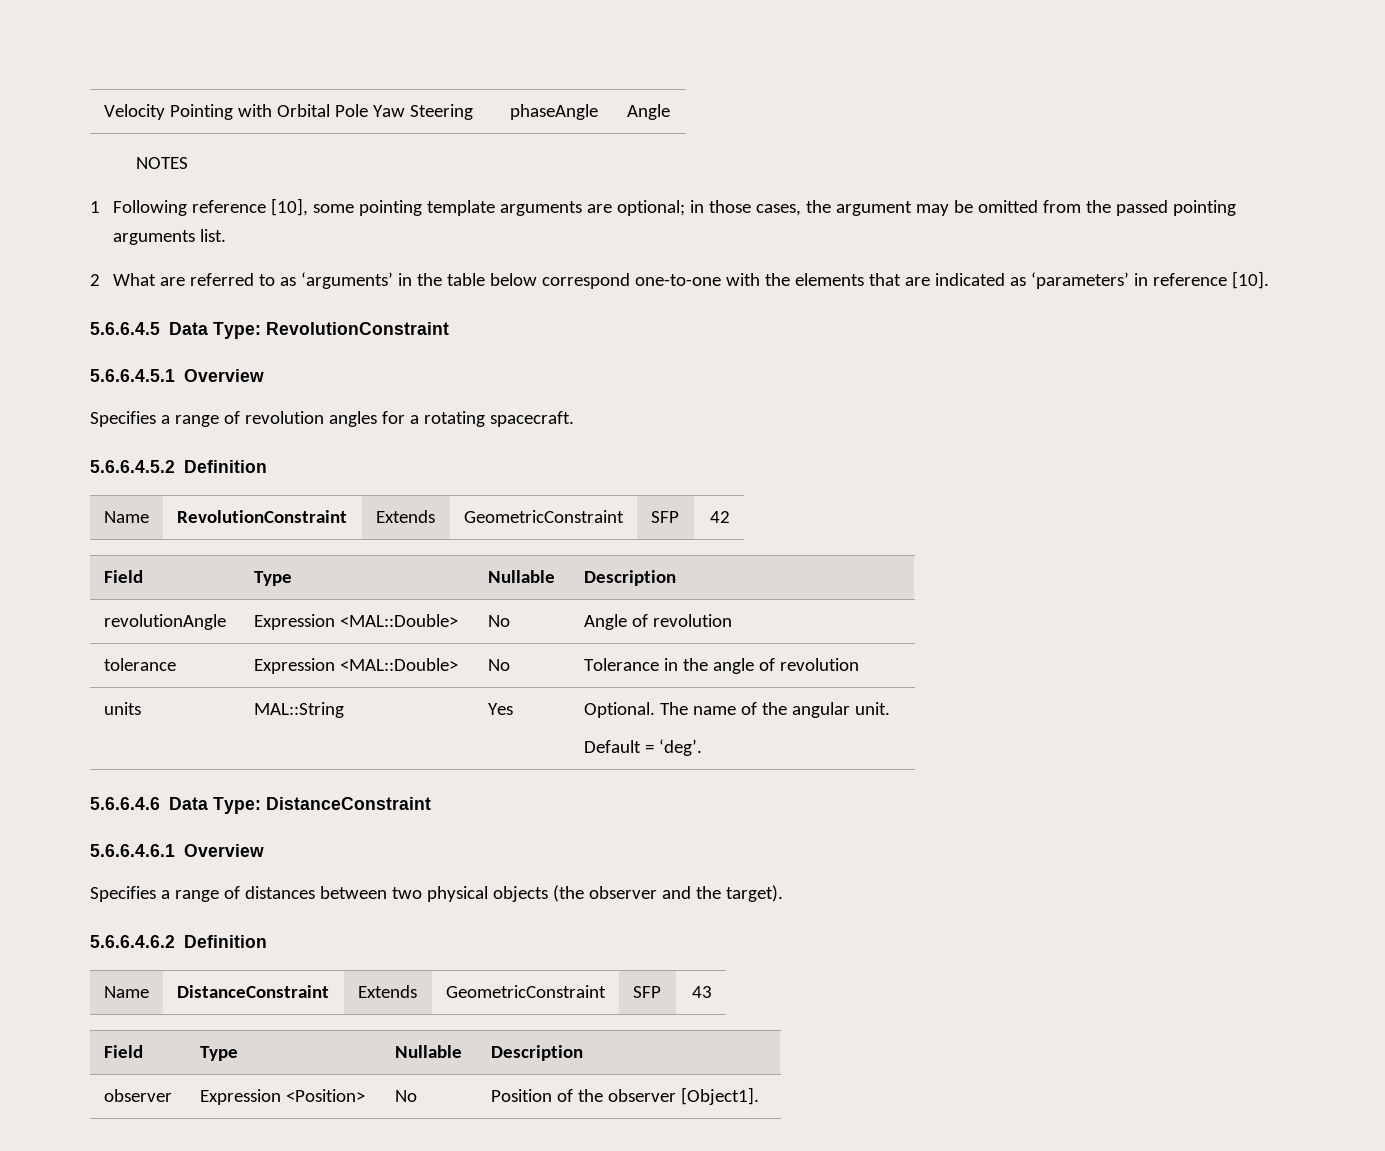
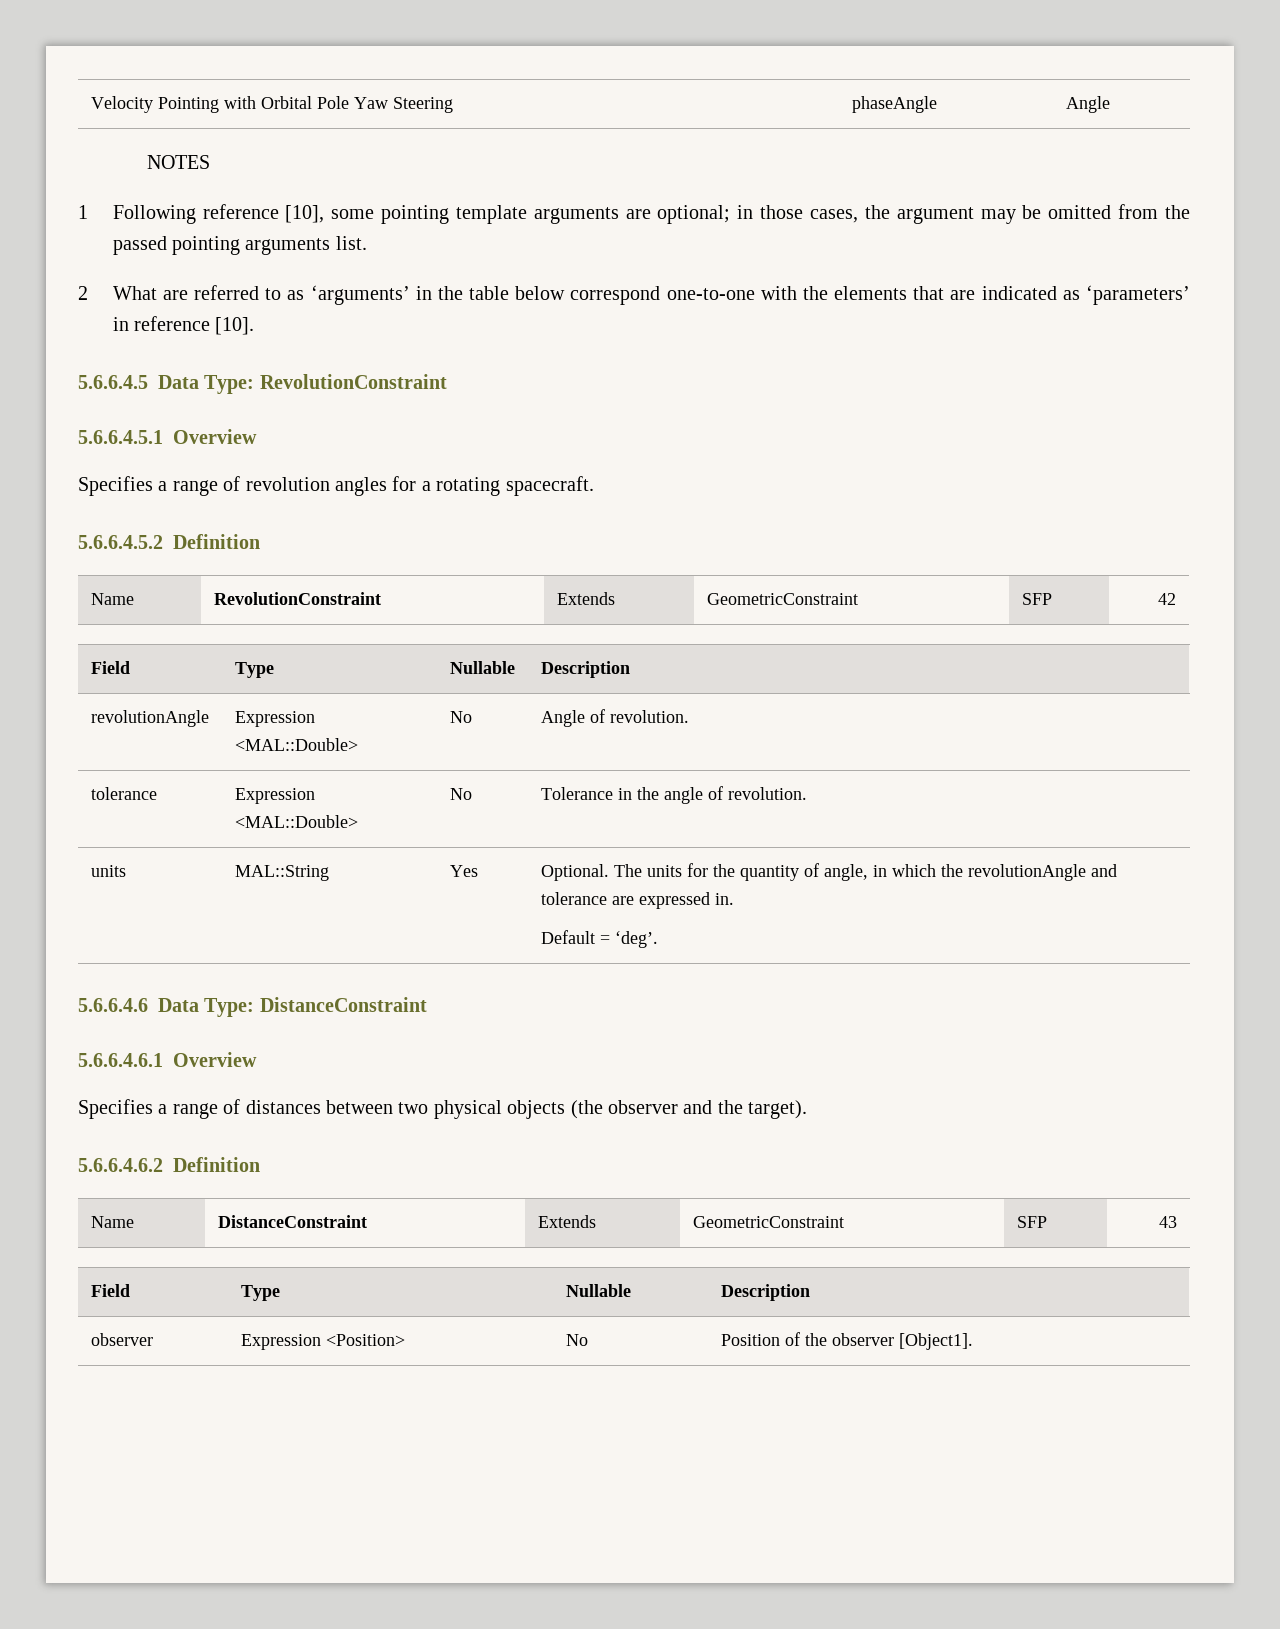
- revolutionAngle | Expression <MAL::Double> | No | Angle of revolution
+ revolutionAngle | Expression <MAL::Double> | No | Angle of revolution.
- tolerance | Expression <MAL::Double> | No | Tolerance in the angle of revolution
+ tolerance | Expression <MAL::Double> | No | Tolerance in the angle of revolution.
- units | MAL::String | Yes | Optional. The name of the angular unit.
+ units | MAL::String | Yes | Optional. The units for the quantity of angle, in which the revolutionAngle and tolerance are expressed in.

